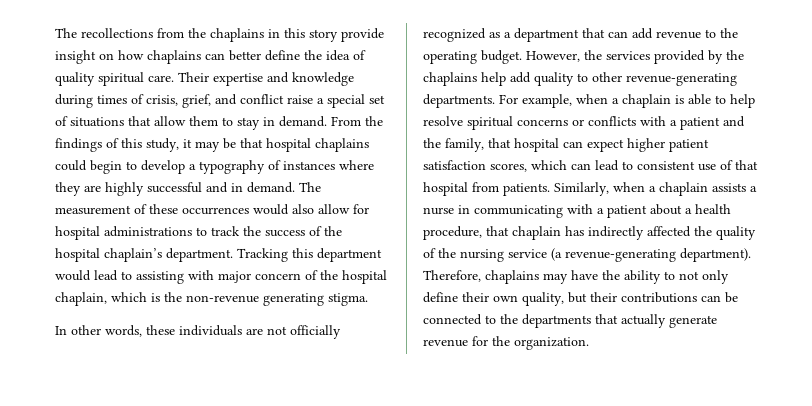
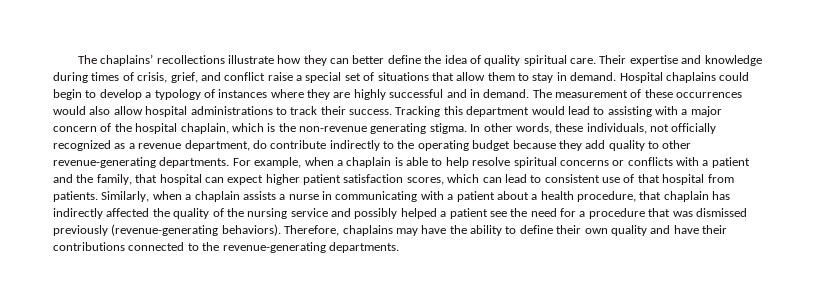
- The recollections from the chaplains in this story provide insight on how chaplains can better define the idea of quality spiritual care.
+ The chaplains’ recollections illustrate how they can better define the idea of quality spiritual care.
- From the findings of this study, it may be that hospital chaplains could begin to develop a typography of instances where they are highly successful and in demand.
+ Hospital chaplains could begin to develop a typology of instances where they are highly successful and in demand.
- The measurement of these occurrences would also allow for hospital administrations to track the success of the hospital chaplain’s department.
+ The measurement of these occurrences would also allow hospital administrations to track their success.
- Tracking this department would lead to assisting with major concern of the hospital chaplain, which is the non-revenue generating stigma.
- In other words, these individuals are not officially recognized as a department that can add revenue to the operating budget. However, the services provided by the chaplains help add quality to other revenue-generating departments.
+ Tracking this department would lead to assisting with a major concern of the hospital chaplain, which is the non-revenue generating stigma. In other words, these individuals, not officially recognized as a revenue department, do contribute indirectly to the operating budget because they add quality to other revenue-generating departments.
- Similarly, when a chaplain assists a nurse in communicating with a patient about a health procedure, that chaplain has indirectly affected the quality of the nursing service (a revenue-generating department).
+ Similarly, when a chaplain assists a nurse in communicating with a patient about a health procedure, that chaplain has indirectly affected the quality of the nursing service and possibly helped a patient see the need for a procedure that was dismissed previously (revenue-generating behaviors).
- Therefore, chaplains may have the ability to not only define their own quality, but their contributions can be connected to the departments that actually generate revenue for the organization.
+ Therefore, chaplains may have the ability to define their own quality and have their contributions connected to the revenue-generating departments.

